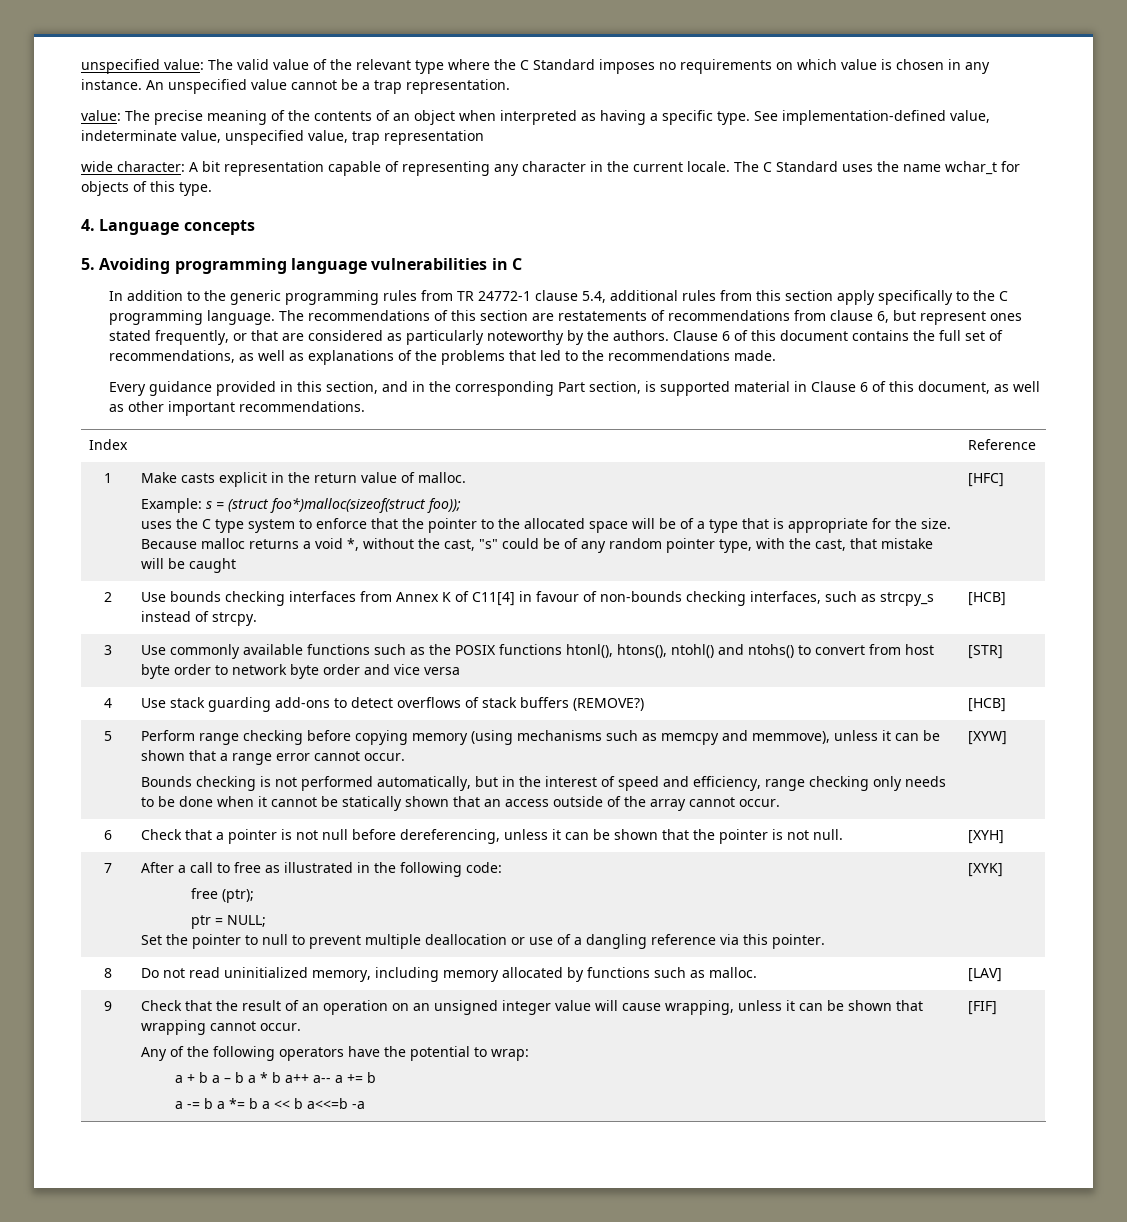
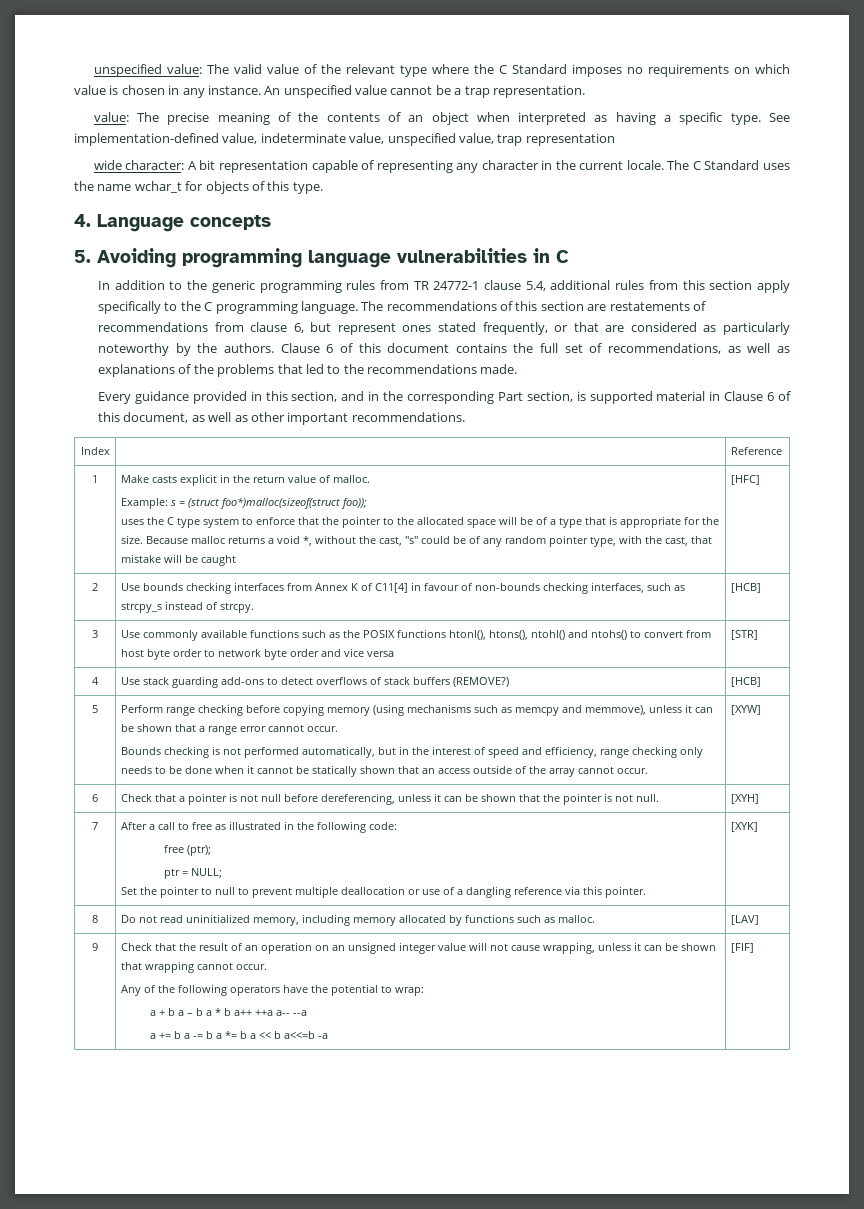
- Check that the result of an operation on an unsigned integer value will cause wrapping, unless it can be shown that wrapping cannot occur.
+ Check that the result of an operation on an unsigned integer value will not cause wrapping, unless it can be shown that wrapping cannot occur.
- a + b a – b a * b a++ a-- a += b
- a -= b a *= b a << b a<<=b -a
+ a + b a – b a * b a++ ++a a-- --a
+ a += b a -= b a *= b a << b a<<=b -a

